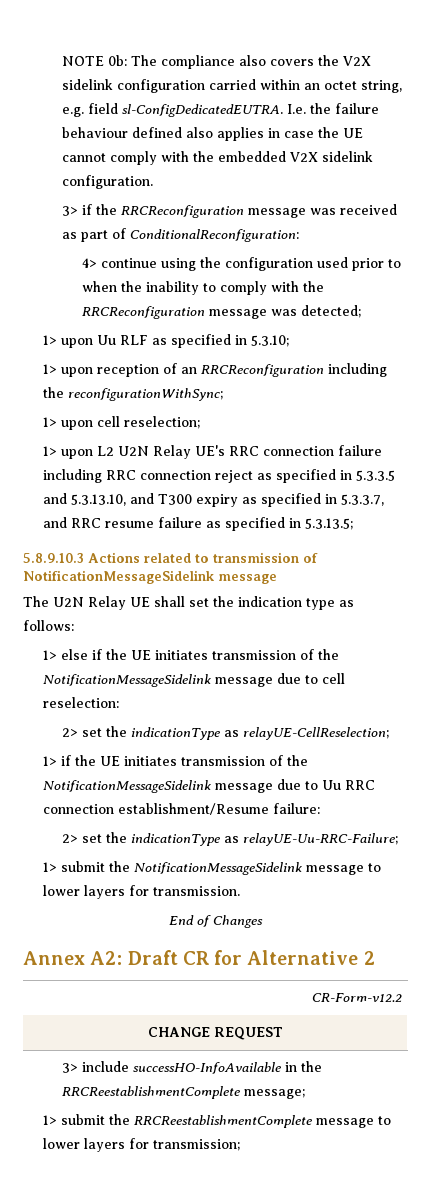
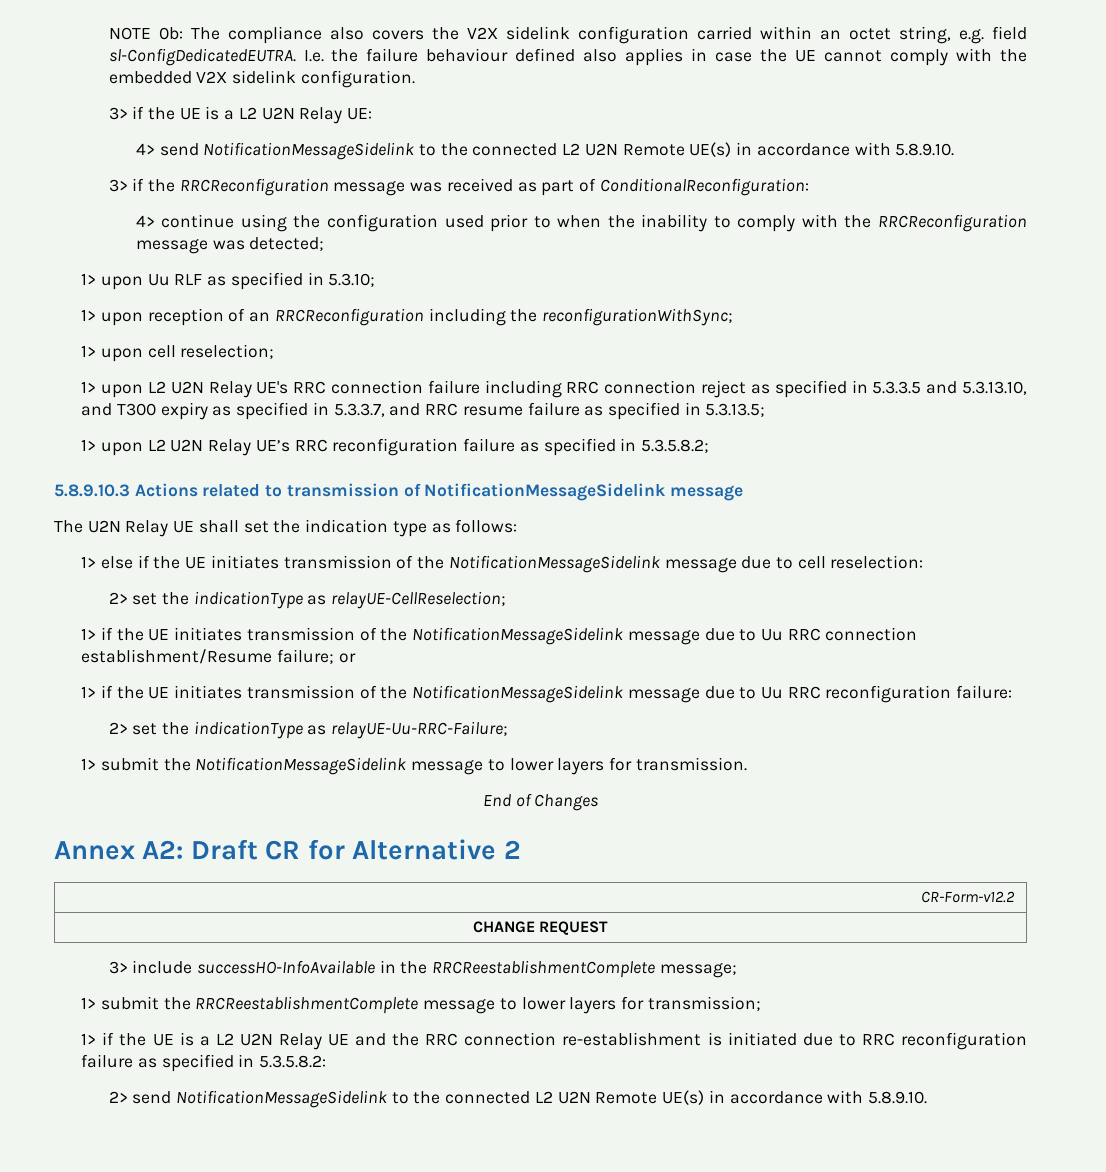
+ 3> if the UE is a L2 U2N Relay UE:
+ 4> send NotificationMessageSidelink to the connected L2 U2N Remote UE(s) in accordance with 5.8.9.10.
+ 1> upon L2 U2N Relay UE’s RRC reconfiguration failure as specified in 5.3.5.8.2;
- 1> if the UE initiates transmission of the NotificationMessageSidelink message due to Uu RRC connection establishment/Resume failure:
+ 1> if the UE initiates transmission of the NotificationMessageSidelink message due to Uu RRC connection establishment/Resume failure; or
+ 1> if the UE initiates transmission of the NotificationMessageSidelink message due to Uu RRC reconfiguration failure:
+ 1> if the UE is a L2 U2N Relay UE and the RRC connection re-establishment is initiated due to RRC reconfiguration failure as specified in 5.3.5.8.2:
+ 2> send NotificationMessageSidelink to the connected L2 U2N Remote UE(s) in accordance with 5.8.9.10.

